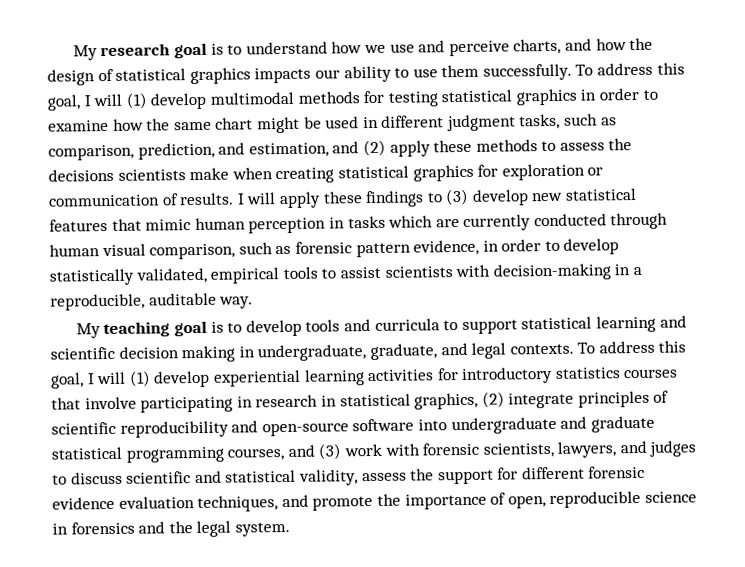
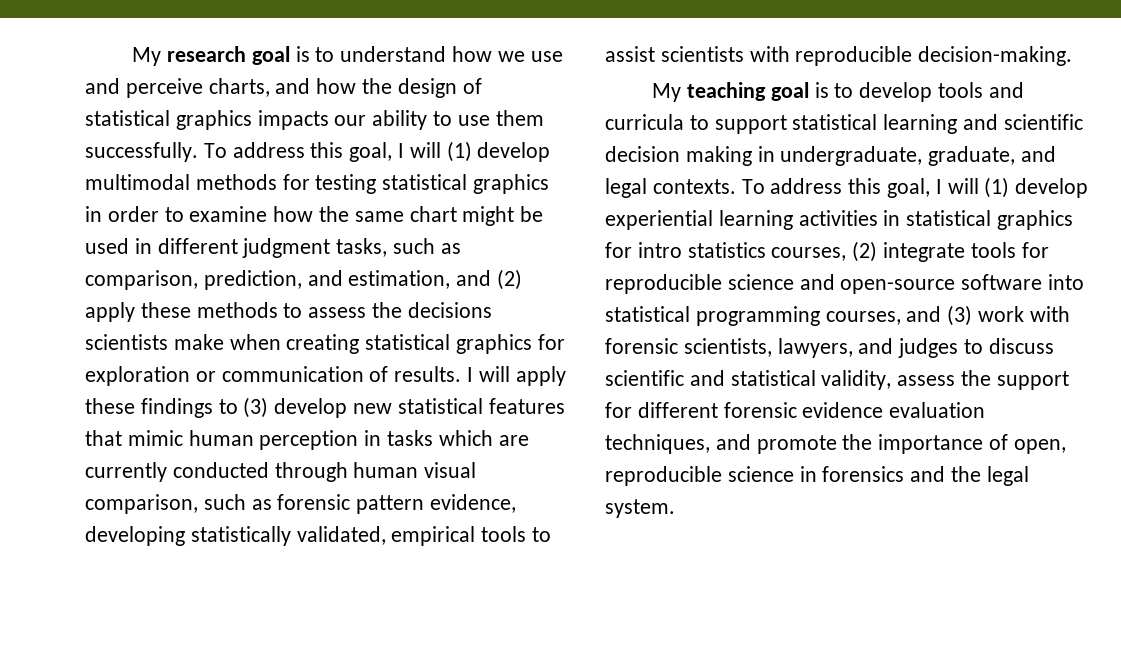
- I will apply these findings to (3) develop new statistical features that mimic human perception in tasks which are currently conducted through human visual comparison, such as forensic pattern evidence, in order to develop statistically validated, empirical tools to assist scientists with decision-making in a reproducible, auditable way.
+ I will apply these findings to (3) develop new statistical features that mimic human perception in tasks which are currently conducted through human visual comparison, such as forensic pattern evidence, developing statistically validated, empirical tools to assist scientists with reproducible decision-making.
- To address this goal, I will (1) develop experiential learning activities for introductory statistics courses that involve participating in research in statistical graphics, (2) integrate principles of scientific reproducibility and open-source software into undergraduate and graduate statistical programming courses, and (3) work with forensic scientists, lawyers, and judges to discuss scientific and statistical validity, assess the support for different forensic evidence evaluation techniques, and promote the importance of open, reproducible science in forensics and the legal system.
+ To address this goal, I will (1) develop experiential learning activities in statistical graphics for intro statistics courses, (2) integrate tools for reproducible science and open-source software into statistical programming courses, and (3) work with forensic scientists, lawyers, and judges to discuss scientific and statistical validity, assess the support for different forensic evidence evaluation techniques, and promote the importance of open, reproducible science in forensics and the legal system.

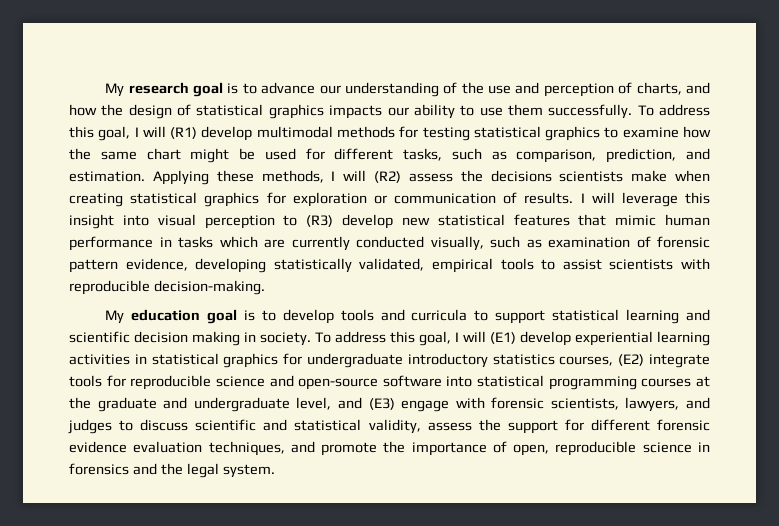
- My research goal is to understand how we use and perceive charts, and how the design of statistical graphics impacts our ability to use them successfully.
+ My research goal is to advance our understanding of the use and perception of charts, and how the design of statistical graphics impacts our ability to use them successfully.
- To address this goal, I will (1) develop multimodal methods for testing statistical graphics in order to examine how the same chart might be used in different judgment tasks, such as comparison, prediction, and estimation, and (2) apply these methods to assess the decisions scientists make when creating statistical graphics for exploration or communication of results.
+ To address this goal, I will (R1) develop multimodal methods for testing statistical graphics to examine how the same chart might be used for different tasks, such as comparison, prediction, and estimation. Applying these methods, I will (R2) assess the decisions scientists make when creating statistical graphics for exploration or communication of results.
- I will apply these findings to (3) develop new statistical features that mimic human perception in tasks which are currently conducted through human visual comparison, such as forensic pattern evidence, developing statistically validated, empirical tools to assist scientists with reproducible decision-making.
+ I will leverage this insight into visual perception to (R3) develop new statistical features that mimic human performance in tasks which are currently conducted visually, such as examination of forensic pattern evidence, developing statistically validated, empirical tools to assist scientists with reproducible decision-making.
- My teaching goal is to develop tools and curricula to support statistical learning and scientific decision making in undergraduate, graduate, and legal contexts. To address this goal, I will (1) develop experiential learning activities in statistical graphics for intro statistics courses, (2) integrate tools for reproducible science and open-source software into statistical programming courses, and (3) work with forensic scientists, lawyers, and judges to discuss scientific and statistical validity, assess the support for different forensic evidence evaluation techniques, and promote the importance of open, reproducible science in forensics and the legal system.
+ My education goal is to develop tools and curricula to support statistical learning and scientific decision making in society. To address this goal, I will (E1) develop experiential learning activities in statistical graphics for undergraduate introductory statistics courses, (E2) integrate tools for reproducible science and open-source software into statistical programming courses at the graduate and undergraduate level, and (E3) engage with forensic scientists, lawyers, and judges to discuss scientific and statistical validity, assess the support for different forensic evidence evaluation techniques, and promote the importance of open, reproducible science in forensics and the legal system.

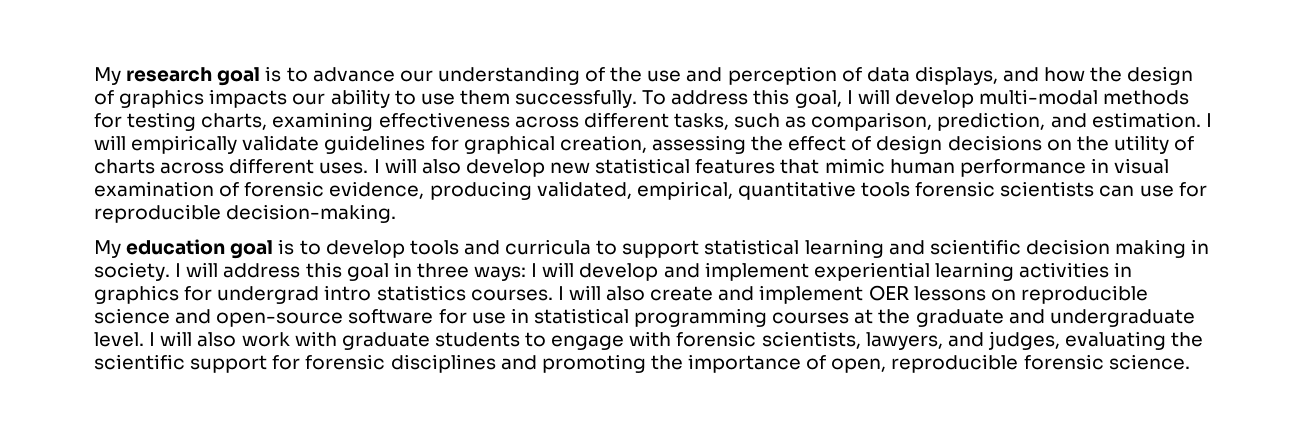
- My research goal is to advance our understanding of the use and perception of charts, and how the design of statistical graphics impacts our ability to use them successfully.
+ My research goal is to advance our understanding of the use and perception of data displays, and how the design of graphics impacts our ability to use them successfully.
- To address this goal, I will (R1) develop multimodal methods for testing statistical graphics to examine how the same chart might be used for different tasks, such as comparison, prediction, and estimation.
+ To address this goal, I will develop multi-modal methods for testing charts, examining effectiveness across different tasks, such as comparison, prediction, and estimation.
- Applying these methods, I will (R2) assess the decisions scientists make when creating statistical graphics for exploration or communication of results. I will leverage this insight into visual perception to (R3) develop new statistical features that mimic human performance in tasks which are currently conducted visually, such as examination of forensic pattern evidence, developing statistically validated, empirical tools to assist scientists with reproducible decision-making.
+ I will empirically validate guidelines for graphical creation, assessing the effect of design decisions on the utility of charts across different uses. I will also develop new statistical features that mimic human performance in visual examination of forensic evidence, producing validated, empirical, quantitative tools forensic scientists can use for reproducible decision-making.
- To address this goal, I will (E1) develop experiential learning activities in statistical graphics for undergraduate introductory statistics courses, (E2) integrate tools for reproducible science and open-source software into statistical programming courses at the graduate and undergraduate level, and (E3) engage with forensic scientists, lawyers, and judges to discuss scientific and statistical validity, assess the support for different forensic evidence evaluation techniques, and promote the importance of open, reproducible science in forensics and the legal system.
+ I will address this goal in three ways: I will develop and implement experiential learning activities in graphics for undergrad intro statistics courses. I will also create and implement OER lessons on reproducible science and open-source software for use in statistical programming courses at the graduate and undergraduate level. I will also work with graduate students to engage with forensic scientists, lawyers, and judges, evaluating the scientific support for forensic disciplines and promoting the importance of open, reproducible forensic science.

